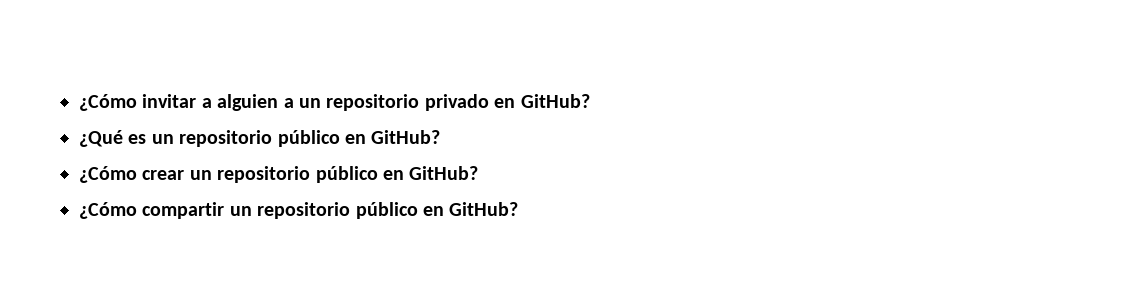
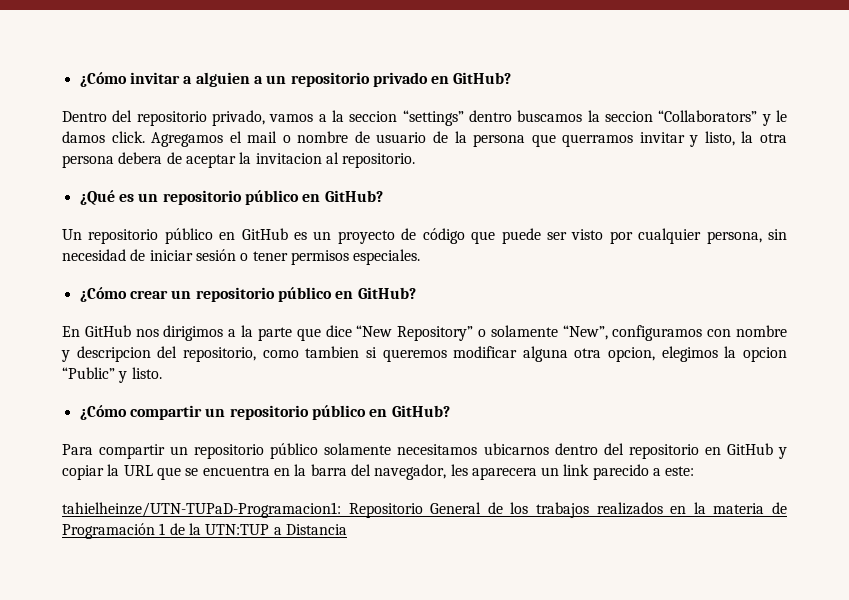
+ Dentro del repositorio privado, vamos a la seccion “settings” dentro buscamos la seccion “Collaborators” y le damos click. Agregamos el mail o nombre de usuario de la persona que querramos invitar y listo, la otra persona debera de aceptar la invitacion al repositorio.
+ Un repositorio público en GitHub es un proyecto de código que puede ser visto por cualquier persona, sin necesidad de iniciar sesión o tener permisos especiales.
+ En GitHub nos dirigimos a la parte que dice “New Repository” o solamente “New”, configuramos con nombre y descripcion del repositorio, como tambien si queremos modificar alguna otra opcion, elegimos la opcion “Public” y listo.
+ Para compartir un repositorio público solamente necesitamos ubicarnos dentro del repositorio en GitHub y copiar la URL que se encuentra en la barra del navegador, les aparecera un link parecido a este:
+ tahielheinze/UTN-TUPaD-Programacion1: Repositorio General de los trabajos realizados en la materia de Programación 1 de la UTN:TUP a Distancia

